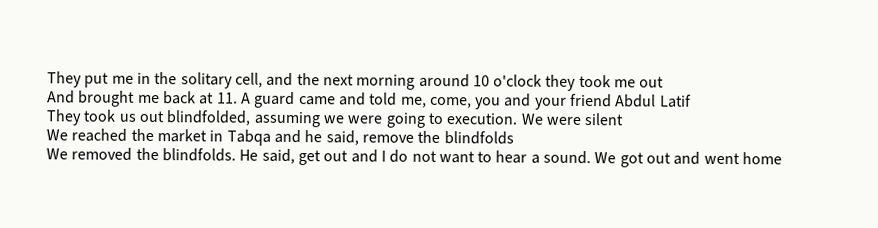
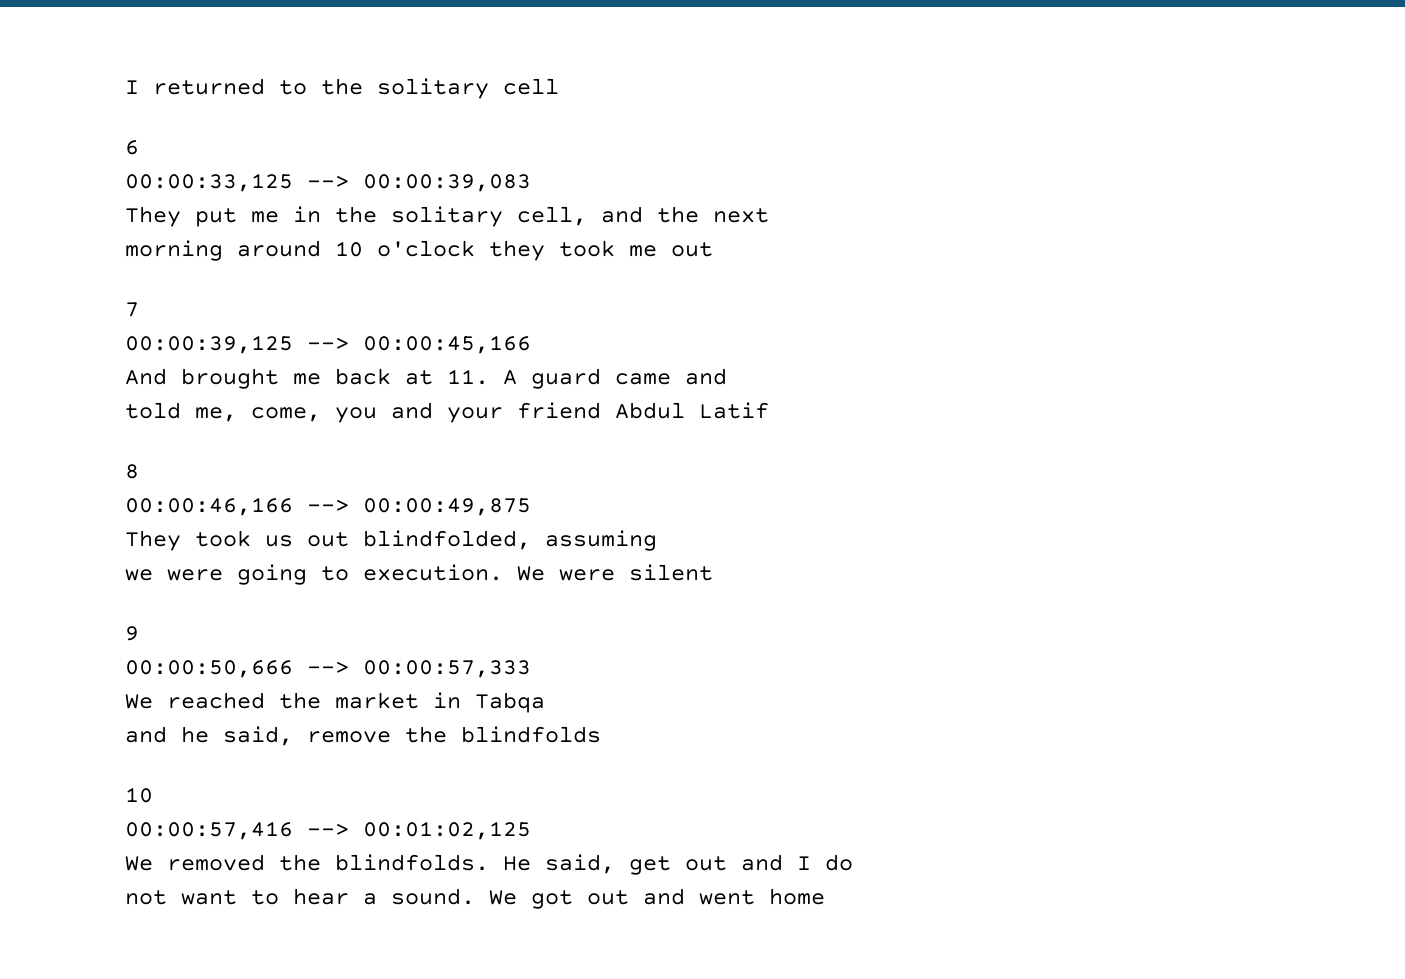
+ I returned to the solitary cell
+ 6
+ 00:00:33,125 --> 00:00:39,083
- They put me in the solitary cell, and the next morning around 10 o'clock they took me out
+ They put me in the solitary cell, and the next
+ morning around 10 o'clock they took me out
+ 7
+ 00:00:39,125 --> 00:00:45,166
- And brought me back at 11. A guard came and told me, come, you and your friend Abdul Latif
+ And brought me back at 11. A guard came and
+ told me, come, you and your friend Abdul Latif
+ 8
+ 00:00:46,166 --> 00:00:49,875
- They took us out blindfolded, assuming we were going to execution.
+ They took us out blindfolded, assuming
+ we were going to execution.
+ 9
+ 00:00:50,666 --> 00:00:57,333
- We reached the market in Tabqa and he said, remove the blindfolds
+ We reached the market in Tabqa
+ and he said, remove the blindfolds
+ 10
+ 00:00:57,416 --> 00:01:02,125
- He said, get out and I do not want to hear a sound.
+ He said, get out and I do
+ not want to hear a sound.

